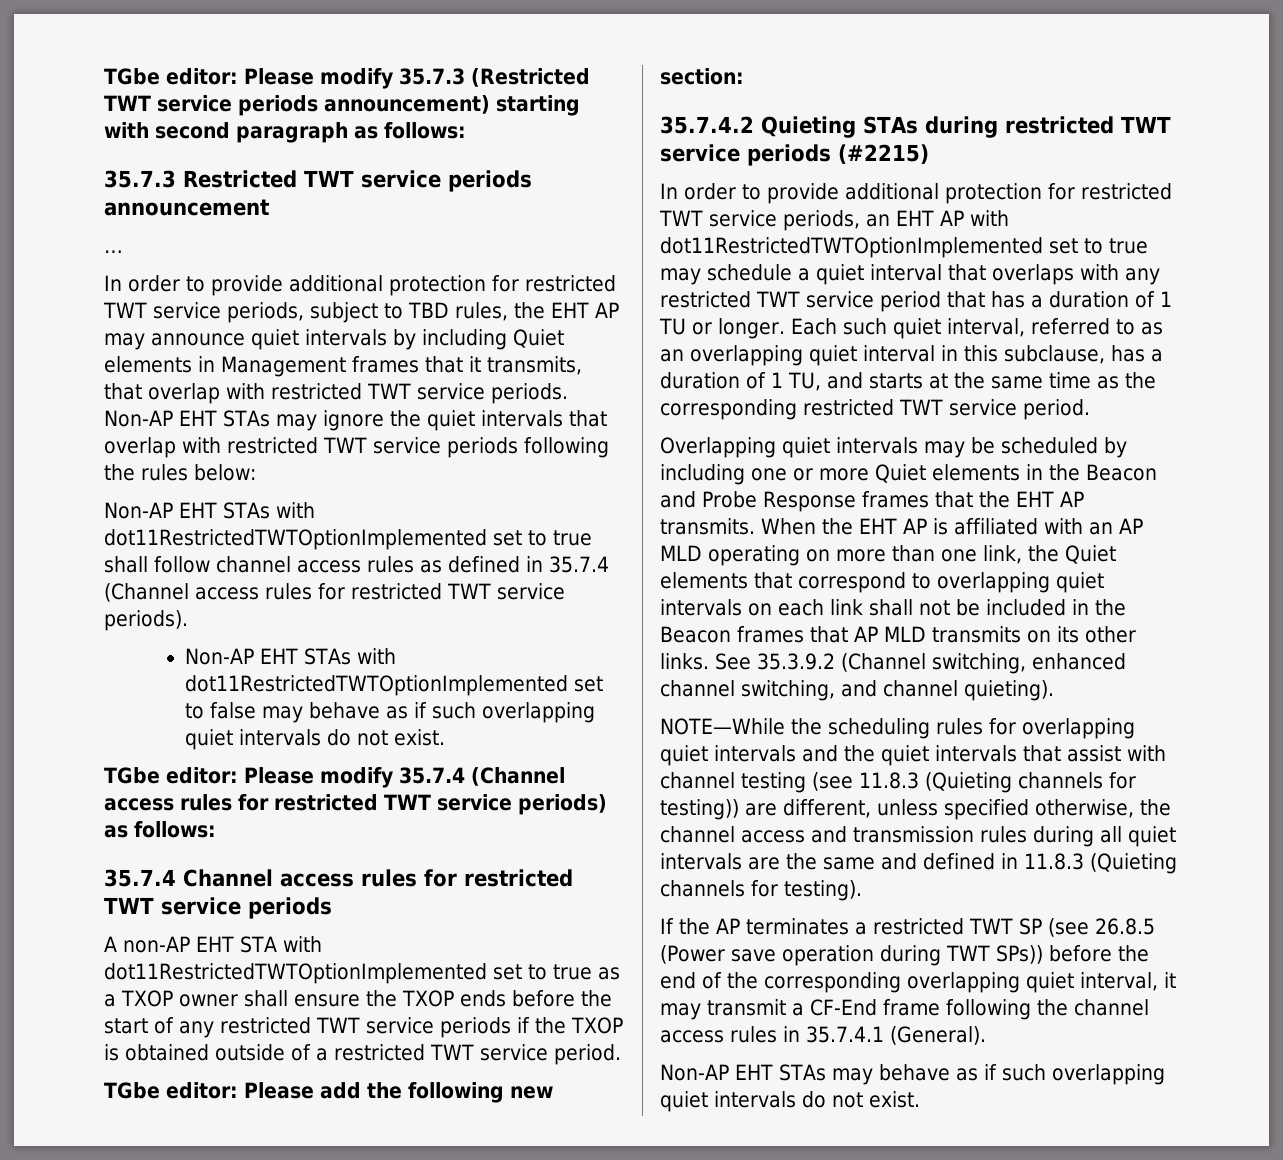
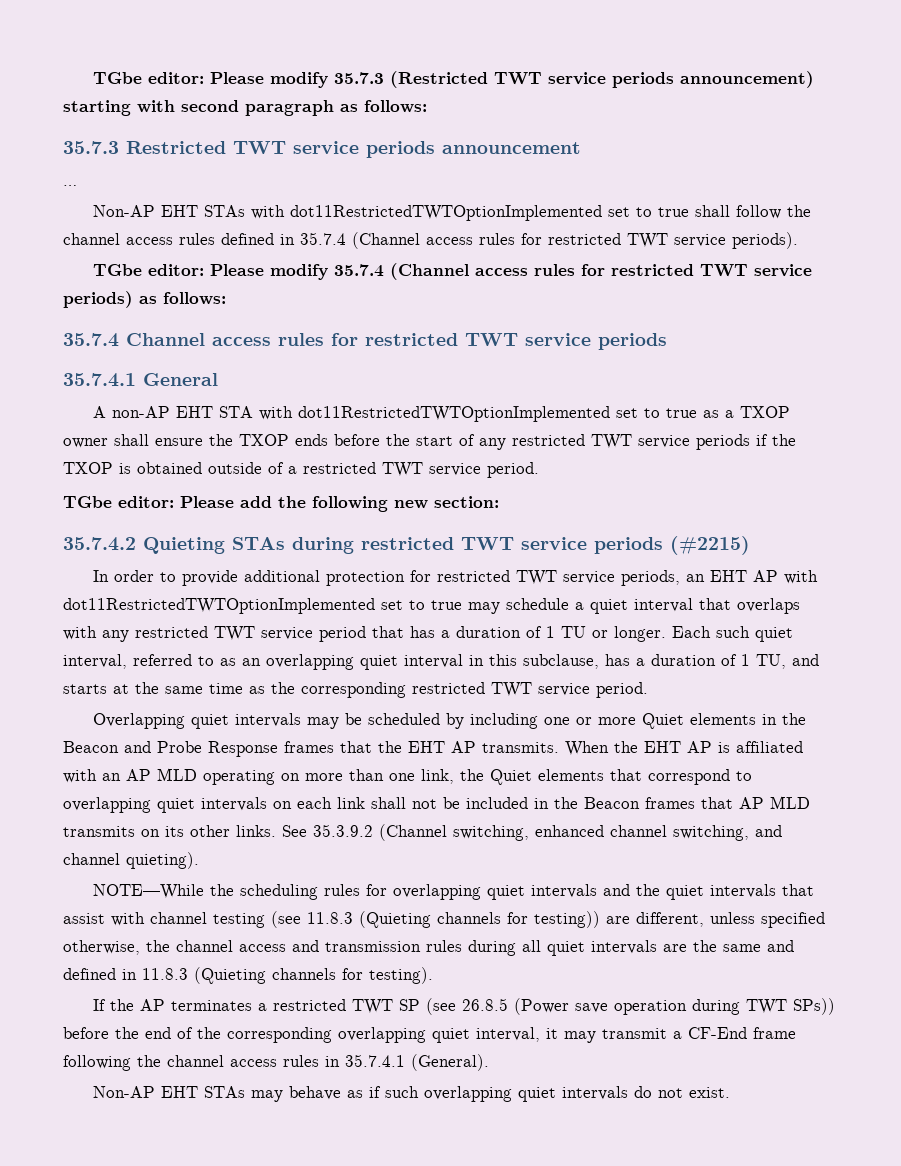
- In order to provide additional protection for restricted TWT service periods, subject to TBD rules, the EHT AP may announce quiet intervals by including Quiet elements in Management frames that it transmits, that overlap with restricted TWT service periods. Non-AP EHT STAs may ignore the quiet intervals that overlap with restricted TWT service periods following the rules below:
- Non-AP EHT STAs with dot11RestrictedTWTOptionImplemented set to true shall follow channel access rules as defined in 35.7.4 (Channel access rules for restricted TWT service periods).
+ Non-AP EHT STAs with dot11RestrictedTWTOptionImplemented set to true shall follow the channel access rules defined in 35.7.4 (Channel access rules for restricted TWT service periods).
- Non-AP EHT STAs with dot11RestrictedTWTOptionImplemented set to false may behave as if such overlapping quiet intervals do not exist.
+ 35.7.4.1 General

